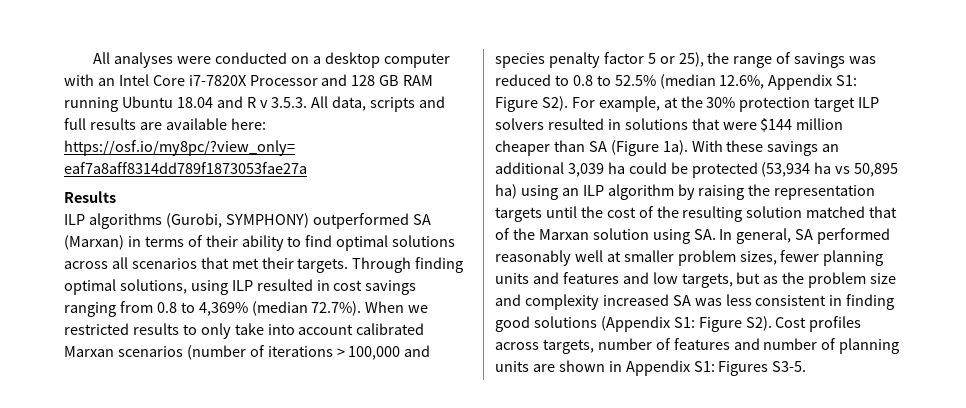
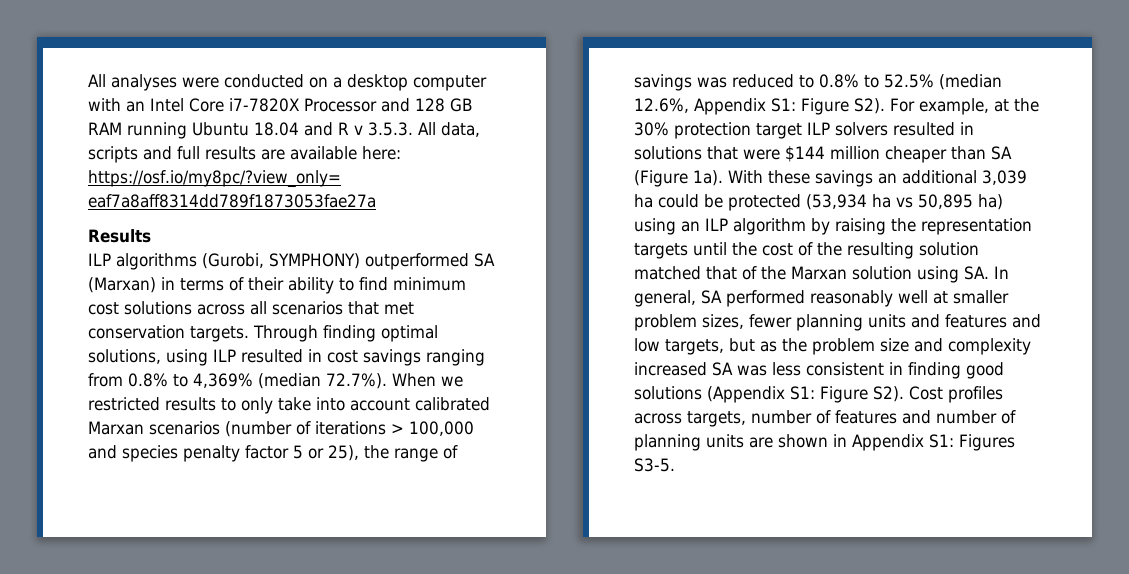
- ILP algorithms (Gurobi, SYMPHONY) outperformed SA (Marxan) in terms of their ability to find optimal solutions across all scenarios that met their targets.
+ ILP algorithms (Gurobi, SYMPHONY) outperformed SA (Marxan) in terms of their ability to find minimum cost solutions across all scenarios that met conservation targets.
- Through finding optimal solutions, using ILP resulted in cost savings ranging from 0.8 to 4,369% (median 72.7%). When we restricted results to only take into account calibrated Marxan scenarios (number of iterations > 100,000 and species penalty factor 5 or 25), the range of savings was reduced to 0.8 to 52.5% (median 12.6%, Appendix S1:
+ Through finding optimal solutions, using ILP resulted in cost savings ranging from 0.8% to 4,369% (median 72.7%). When we restricted results to only take into account calibrated Marxan scenarios (number of iterations > 100,000 and species penalty factor 5 or 25), the range of savings was reduced to 0.8% to 52.5% (median 12.6%, Appendix S1:

